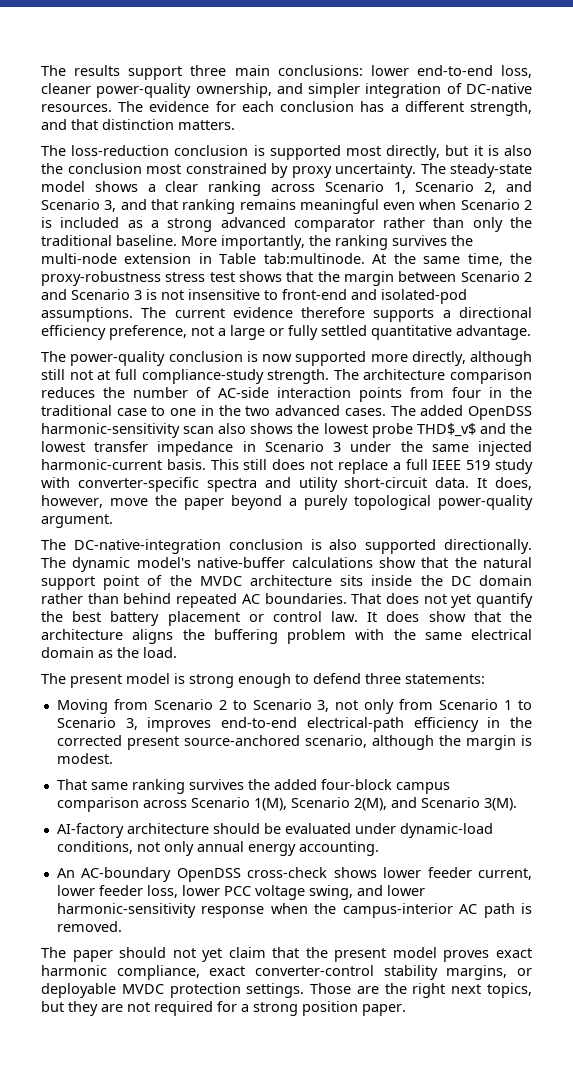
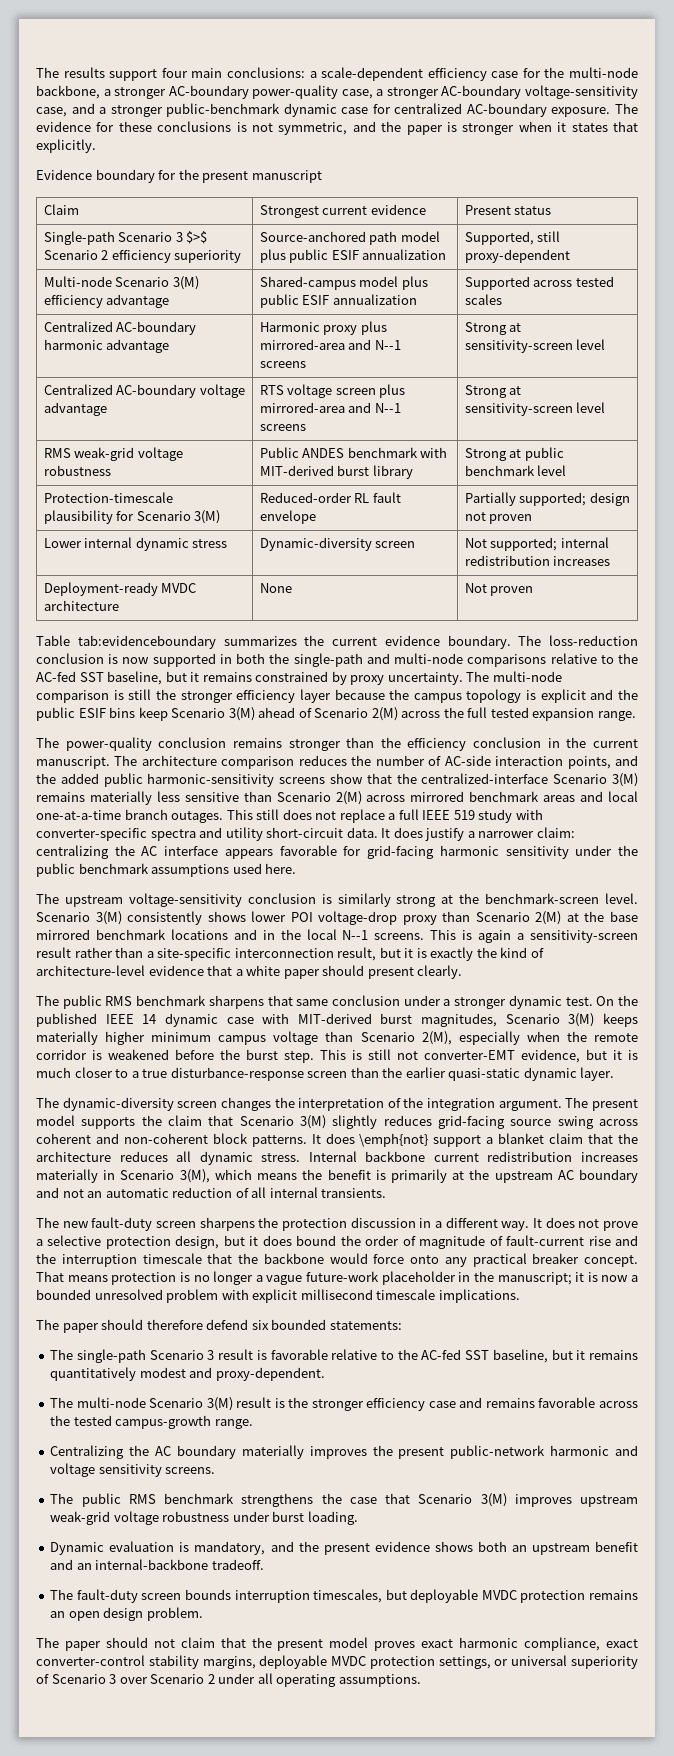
- The results support three main conclusions: lower end-to-end loss, cleaner power-quality ownership, and simpler integration of DC-native resources. The evidence for each conclusion has a different strength, and that distinction matters.
- The loss-reduction conclusion is supported most directly, but it is also the conclusion most constrained by proxy uncertainty.
+ The results support four main conclusions: a scale-dependent efficiency case for the multi-node backbone, a stronger AC-boundary power-quality case, a stronger AC-boundary voltage-sensitivity case, and a stronger public-benchmark dynamic case for centralized AC-boundary exposure. The evidence for these conclusions is not symmetric, and the paper is stronger when it states that explicitly.
+ Evidence boundary for the present manuscript
+ Claim | Strongest current evidence | Present status
+ Single-path Scenario 3 $>$ Scenario 2 efficiency superiority | Source-anchored path model plus public ESIF annualization | Supported, still proxy-dependent
+ Multi-node Scenario 3(M) efficiency advantage | Shared-campus model plus public ESIF annualization | Supported across tested scales
+ Centralized AC-boundary harmonic advantage | Harmonic proxy plus mirrored-area and N--1 screens | Strong at sensitivity-screen level
+ Centralized AC-boundary voltage advantage | RTS voltage screen plus mirrored-area and N--1 screens | Strong at sensitivity-screen level
+ RMS weak-grid voltage robustness | Public ANDES benchmark with MIT-derived burst library | Strong at public benchmark level
+ Protection-timescale plausibility for Scenario 3(M) | Reduced-order RL fault envelope | Partially supported; design not proven
+ Lower internal dynamic stress | Dynamic-diversity screen | Not supported; internal redistribution increases
+ Deployment-ready MVDC architecture | None | Not proven
+ Table tab:evidenceboundary summarizes the current evidence boundary. The loss-reduction conclusion is now supported in both the single-path and multi-node comparisons relative to the AC-fed SST baseline, but it remains constrained by proxy uncertainty.
- The steady-state model shows a clear ranking across Scenario 1, Scenario 2, and Scenario 3, and that ranking remains meaningful even when Scenario 2 is included as a strong advanced comparator rather than only the traditional baseline. More importantly, the ranking survives the multi-node extension in Table tab:multinode. At the same time, the proxy-robustness stress test shows that the margin between Scenario 2 and Scenario 3 is not insensitive to front-end and isolated-pod assumptions. The current evidence therefore supports a directional efficiency preference, not a large or fully settled quantitative advantage.
- The power-quality conclusion is now supported more directly, although still not at full compliance-study strength.
+ The multi-node comparison is still the stronger efficiency layer because the campus topology is explicit and the public ESIF bins keep Scenario 3(M) ahead of Scenario 2(M) across the full tested expansion range.
+ The power-quality conclusion remains stronger than the efficiency conclusion in the current manuscript.
- The architecture comparison reduces the number of AC-side interaction points from four in the traditional case to one in the two advanced cases. The added OpenDSS harmonic-sensitivity scan also shows the lowest probe THD$_v$ and the lowest transfer impedance in Scenario 3 under the same injected harmonic-current basis.
+ The architecture comparison reduces the number of AC-side interaction points, and the added public harmonic-sensitivity screens show that the centralized-interface Scenario 3(M) remains materially less sensitive than Scenario 2(M) across mirrored benchmark areas and local one-at-a-time branch outages.
- It does, however, move the paper beyond a purely topological power-quality argument.
- The DC-native-integration conclusion is also supported directionally. The dynamic model's native-buffer calculations show that the natural support point of the MVDC architecture sits inside the DC domain rather than behind repeated AC boundaries. That does not yet quantify the best battery placement or control law. It does show that the architecture aligns the buffering problem with the same electrical domain as the load.
- The present model is strong enough to defend three statements:
- Moving from Scenario 2 to Scenario 3, not only from Scenario 1 to Scenario 3, improves end-to-end electrical-path efficiency in the corrected present source-anchored scenario, although the margin is modest.
- That same ranking survives the added four-block campus comparison across Scenario 1(M), Scenario 2(M), and Scenario 3(M).
- AI-factory architecture should be evaluated under dynamic-load conditions, not only annual energy accounting.
- An AC-boundary OpenDSS cross-check shows lower feeder current, lower feeder loss, lower PCC voltage swing, and lower harmonic-sensitivity response when the campus-interior AC path is removed.
+ It does justify a narrower claim: centralizing the AC interface appears favorable for grid-facing harmonic sensitivity under the public benchmark assumptions used here.
+ The upstream voltage-sensitivity conclusion is similarly strong at the benchmark-screen level. Scenario 3(M) consistently shows lower POI voltage-drop proxy than Scenario 2(M) at the base mirrored benchmark locations and in the local N--1 screens. This is again a sensitivity-screen result rather than a site-specific interconnection result, but it is exactly the kind of architecture-level evidence that a white paper should present clearly.
+ The public RMS benchmark sharpens that same conclusion under a stronger dynamic test. On the published IEEE 14 dynamic case with MIT-derived burst magnitudes, Scenario 3(M) keeps materially higher minimum campus voltage than Scenario 2(M), especially when the remote corridor is weakened before the burst step. This is still not converter-EMT evidence, but it is much closer to a true disturbance-response screen than the earlier quasi-static dynamic layer.
+ The dynamic-diversity screen changes the interpretation of the integration argument. The present model supports the claim that Scenario 3(M) slightly reduces grid-facing source swing across coherent and non-coherent block patterns. It does \emph{not} support a blanket claim that the architecture reduces all dynamic stress. Internal backbone current redistribution increases materially in Scenario 3(M), which means the benefit is primarily at the upstream AC boundary and not an automatic reduction of all internal transients.
+ The new fault-duty screen sharpens the protection discussion in a different way. It does not prove a selective protection design, but it does bound the order of magnitude of fault-current rise and the interruption timescale that the backbone would force onto any practical breaker concept. That means protection is no longer a vague future-work placeholder in the manuscript; it is now a bounded unresolved problem with explicit millisecond timescale implications.
+ The paper should therefore defend six bounded statements:
+ The single-path Scenario 3 result is favorable relative to the AC-fed SST baseline, but it remains quantitatively modest and proxy-dependent.
+ The multi-node Scenario 3(M) result is the stronger efficiency case and remains favorable across the tested campus-growth range.
+ Centralizing the AC boundary materially improves the present public-network harmonic and voltage sensitivity screens.
+ The public RMS benchmark strengthens the case that Scenario 3(M) improves upstream weak-grid voltage robustness under burst loading.
+ Dynamic evaluation is mandatory, and the present evidence shows both an upstream benefit and an internal-backbone tradeoff.
+ The fault-duty screen bounds interruption timescales, but deployable MVDC protection remains an open design problem.
- The paper should not yet claim that the present model proves exact harmonic compliance, exact converter-control stability margins, or deployable MVDC protection settings. Those are the right next topics, but they are not required for a strong position paper.
+ The paper should not claim that the present model proves exact harmonic compliance, exact converter-control stability margins, deployable MVDC protection settings, or universal superiority of Scenario 3 over Scenario 2 under all operating assumptions.

